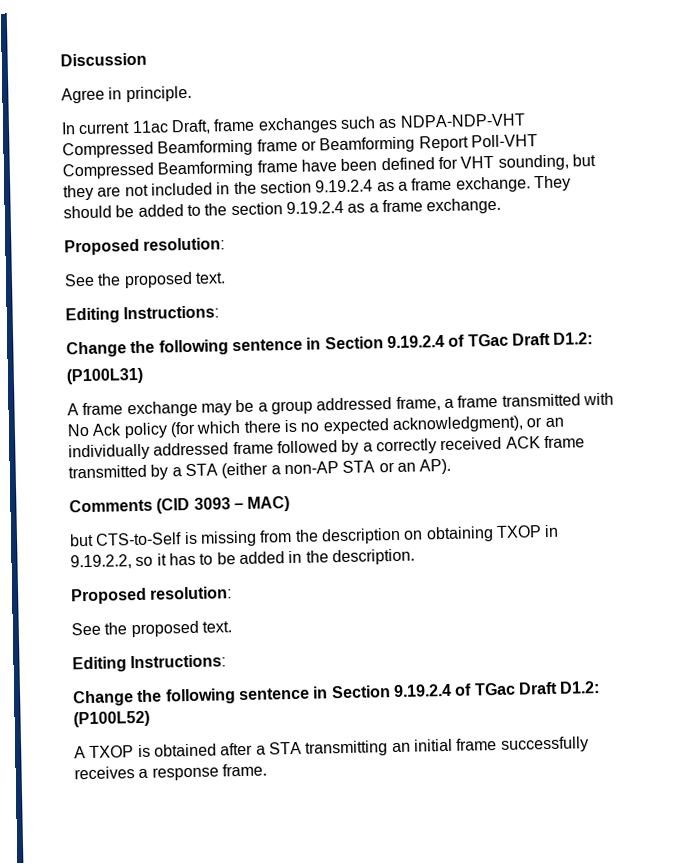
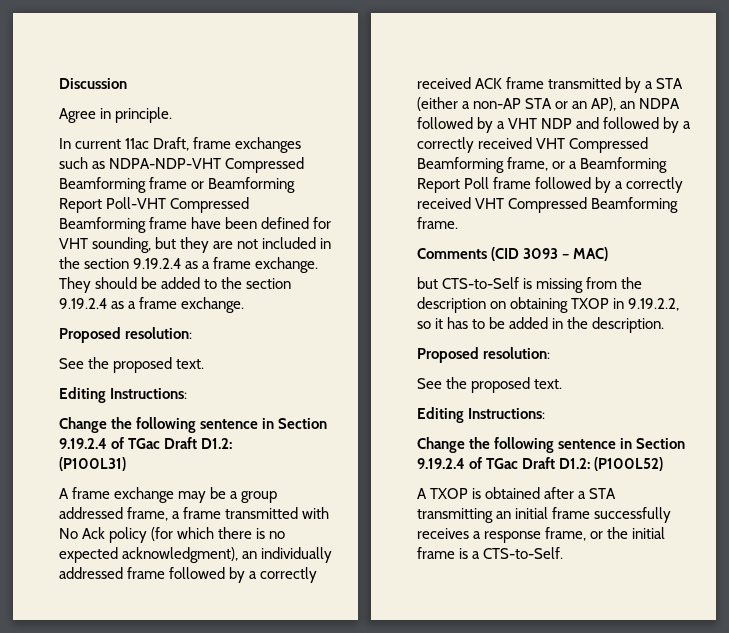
- A frame exchange may be a group addressed frame, a frame transmitted with No Ack policy (for which there is no expected acknowledgment), or an individually addressed frame followed by a correctly received ACK frame transmitted by a STA (either a non-AP STA or an AP).
+ A frame exchange may be a group addressed frame, a frame transmitted with No Ack policy (for which there is no expected acknowledgment), an individually addressed frame followed by a correctly received ACK frame transmitted by a STA (either a non-AP STA or an AP), an NDPA followed by a VHT NDP and followed by a correctly received VHT Compressed Beamforming frame, or a Beamforming Report Poll frame followed by a correctly received VHT Compressed Beamforming frame.
- A TXOP is obtained after a STA transmitting an initial frame successfully receives a response frame.
+ A TXOP is obtained after a STA transmitting an initial frame successfully receives a response frame, or the initial frame is a CTS-to-Self.

